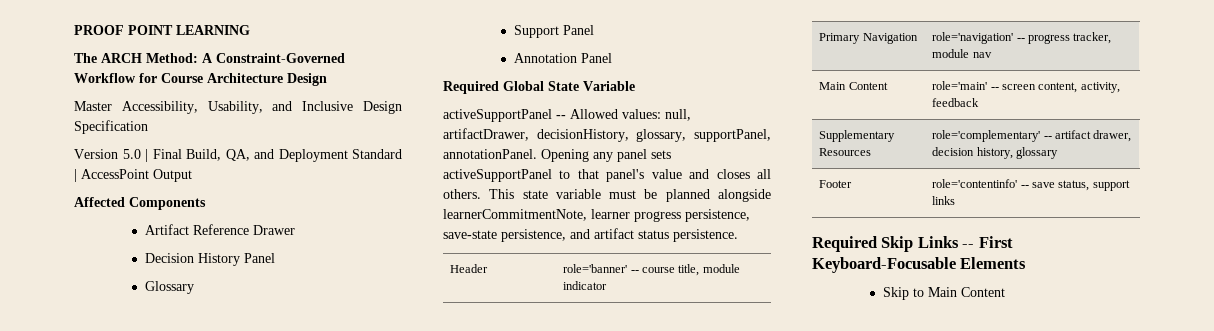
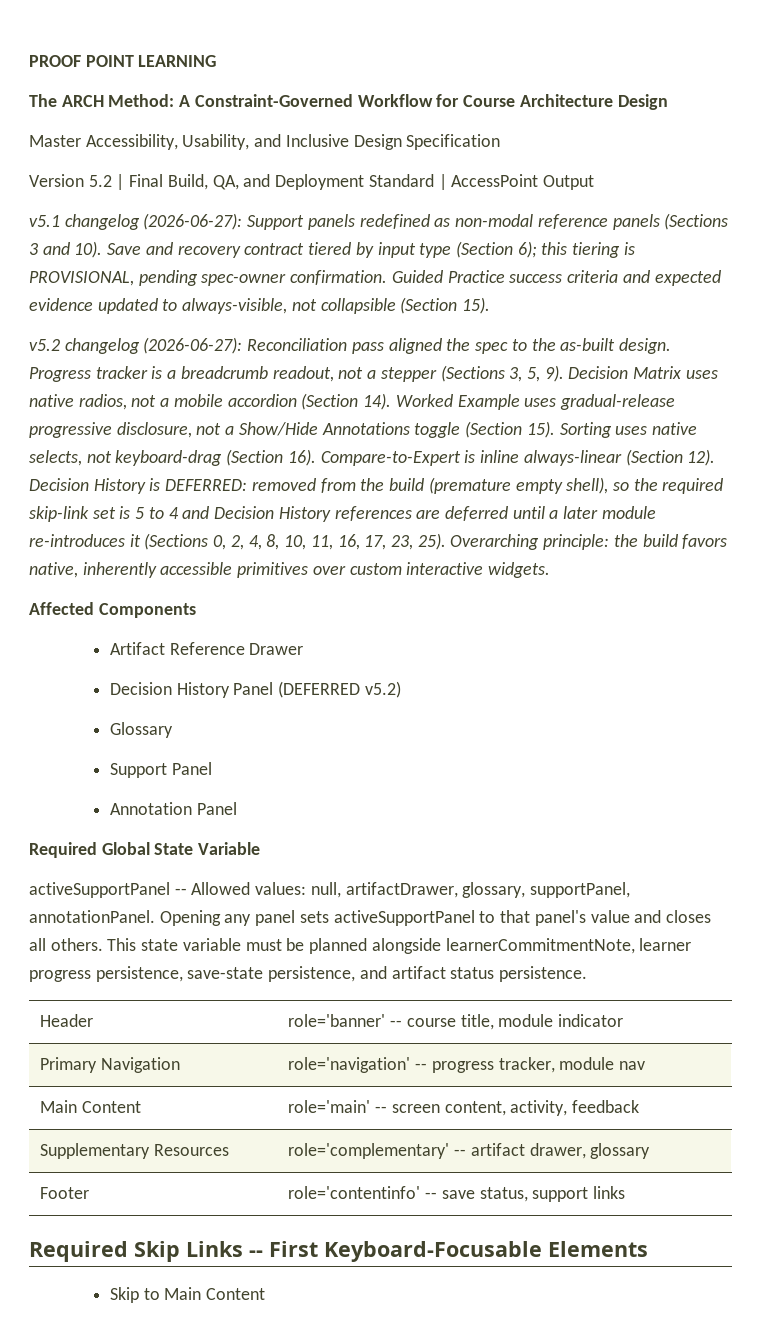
- Version 5.0 | Final Build, QA, and Deployment Standard | AccessPoint Output
+ Version 5.2 | Final Build, QA, and Deployment Standard | AccessPoint Output
+ v5.1 changelog (2026-06-27): Support panels redefined as non-modal reference panels (Sections 3 and 10). Save and recovery contract tiered by input type (Section 6); this tiering is PROVISIONAL, pending spec-owner confirmation. Guided Practice success criteria and expected evidence updated to always-visible, not collapsible (Section 15).
+ v5.2 changelog (2026-06-27): Reconciliation pass aligned the spec to the as-built design. Progress tracker is a breadcrumb readout, not a stepper (Sections 3, 5, 9). Decision Matrix uses native radios, not a mobile accordion (Section 14). Worked Example uses gradual-release progressive disclosure, not a Show/Hide Annotations toggle (Section 15). Sorting uses native selects, not keyboard-drag (Section 16). Compare-to-Expert is inline always-linear (Section 12). Decision History is DEFERRED: removed from the build (premature empty shell), so the required skip-link set is 5 to 4 and Decision History references are deferred until a later module re-introduces it (Sections 0, 2, 4, 8, 10, 11, 16, 17, 23, 25). Overarching principle: the build favors native, inherently accessible primitives over custom interactive widgets.
- Decision History Panel
+ Decision History Panel (DEFERRED v5.2)
- activeSupportPanel -- Allowed values: null, artifactDrawer, decisionHistory, glossary, supportPanel, annotationPanel.
+ activeSupportPanel -- Allowed values: null, artifactDrawer, glossary, supportPanel, annotationPanel.
- Supplementary Resources | role='complementary' -- artifact drawer, decision history, glossary
+ Supplementary Resources | role='complementary' -- artifact drawer, glossary

